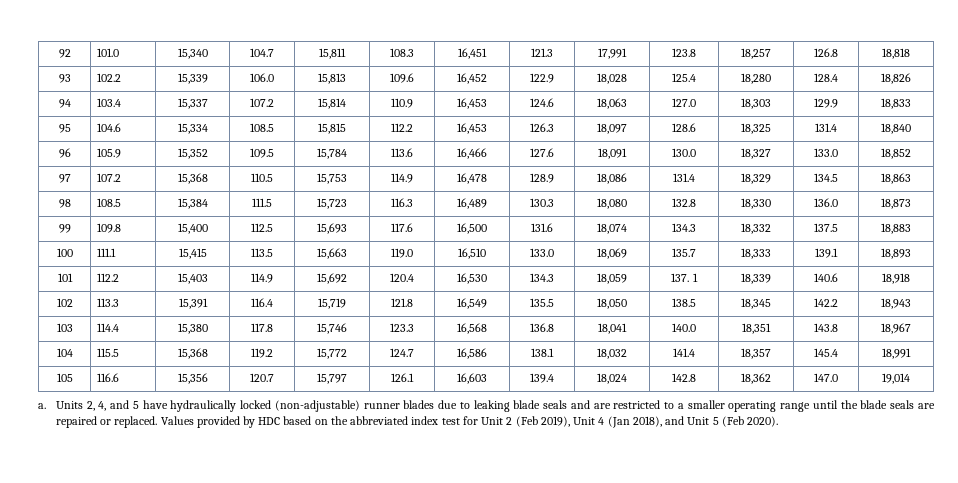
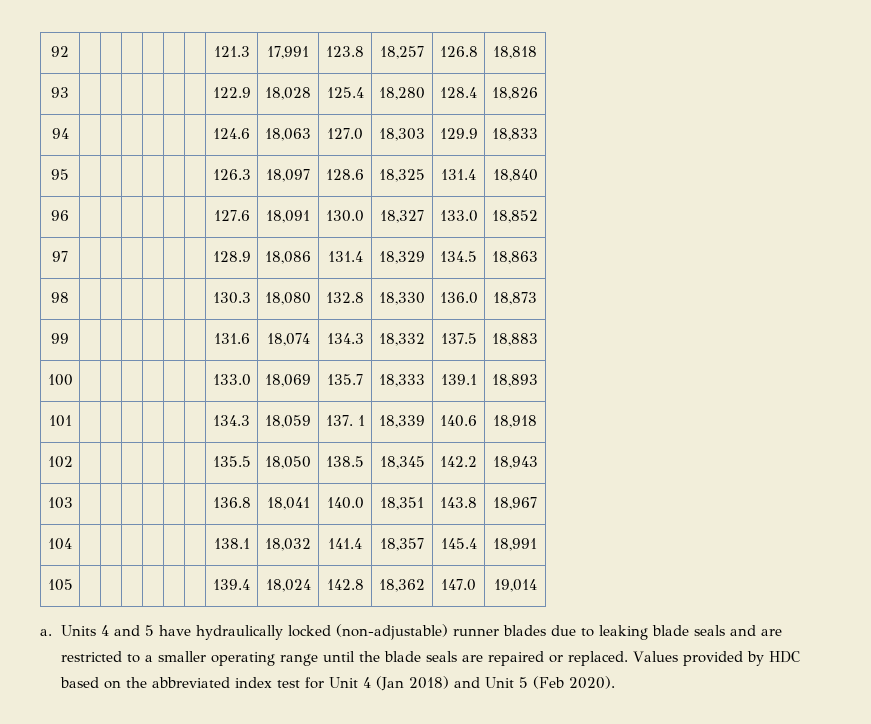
- 92 | 101.0 | 15,340 | 104.7 | 15,811 | 108.3 | 16,451 | 121.3 | 17,991 | 123.8 | 18,257 | 126.8 | 18,818
+ 92 | | | | | | | 121.3 | 17,991 | 123.8 | 18,257 | 126.8 | 18,818
- 93 | 102.2 | 15,339 | 106.0 | 15,813 | 109.6 | 16,452 | 122.9 | 18,028 | 125.4 | 18,280 | 128.4 | 18,826
+ 93 | | | | | | | 122.9 | 18,028 | 125.4 | 18,280 | 128.4 | 18,826
- 94 | 103.4 | 15,337 | 107.2 | 15,814 | 110.9 | 16,453 | 124.6 | 18,063 | 127.0 | 18,303 | 129.9 | 18,833
+ 94 | | | | | | | 124.6 | 18,063 | 127.0 | 18,303 | 129.9 | 18,833
- 95 | 104.6 | 15,334 | 108.5 | 15,815 | 112.2 | 16,453 | 126.3 | 18,097 | 128.6 | 18,325 | 131.4 | 18,840
+ 95 | | | | | | | 126.3 | 18,097 | 128.6 | 18,325 | 131.4 | 18,840
- 96 | 105.9 | 15,352 | 109.5 | 15,784 | 113.6 | 16,466 | 127.6 | 18,091 | 130.0 | 18,327 | 133.0 | 18,852
+ 96 | | | | | | | 127.6 | 18,091 | 130.0 | 18,327 | 133.0 | 18,852
- 97 | 107.2 | 15,368 | 110.5 | 15,753 | 114.9 | 16,478 | 128.9 | 18,086 | 131.4 | 18,329 | 134.5 | 18,863
+ 97 | | | | | | | 128.9 | 18,086 | 131.4 | 18,329 | 134.5 | 18,863
- 98 | 108.5 | 15,384 | 111.5 | 15,723 | 116.3 | 16,489 | 130.3 | 18,080 | 132.8 | 18,330 | 136.0 | 18,873
+ 98 | | | | | | | 130.3 | 18,080 | 132.8 | 18,330 | 136.0 | 18,873
- 99 | 109.8 | 15,400 | 112.5 | 15,693 | 117.6 | 16,500 | 131.6 | 18,074 | 134.3 | 18,332 | 137.5 | 18,883
+ 99 | | | | | | | 131.6 | 18,074 | 134.3 | 18,332 | 137.5 | 18,883
- 100 | 111.1 | 15,415 | 113.5 | 15,663 | 119.0 | 16,510 | 133.0 | 18,069 | 135.7 | 18,333 | 139.1 | 18,893
+ 100 | | | | | | | 133.0 | 18,069 | 135.7 | 18,333 | 139.1 | 18,893
- 101 | 112.2 | 15,403 | 114.9 | 15,692 | 120.4 | 16,530 | 134.3 | 18,059 | 137. 1 | 18,339 | 140.6 | 18,918
+ 101 | | | | | | | 134.3 | 18,059 | 137. 1 | 18,339 | 140.6 | 18,918
- 102 | 113.3 | 15,391 | 116.4 | 15,719 | 121.8 | 16,549 | 135.5 | 18,050 | 138.5 | 18,345 | 142.2 | 18,943
+ 102 | | | | | | | 135.5 | 18,050 | 138.5 | 18,345 | 142.2 | 18,943
- 103 | 114.4 | 15,380 | 117.8 | 15,746 | 123.3 | 16,568 | 136.8 | 18,041 | 140.0 | 18,351 | 143.8 | 18,967
+ 103 | | | | | | | 136.8 | 18,041 | 140.0 | 18,351 | 143.8 | 18,967
- 104 | 115.5 | 15,368 | 119.2 | 15,772 | 124.7 | 16,586 | 138.1 | 18,032 | 141.4 | 18,357 | 145.4 | 18,991
+ 104 | | | | | | | 138.1 | 18,032 | 141.4 | 18,357 | 145.4 | 18,991
- 105 | 116.6 | 15,356 | 120.7 | 15,797 | 126.1 | 16,603 | 139.4 | 18,024 | 142.8 | 18,362 | 147.0 | 19,014
+ 105 | | | | | | | 139.4 | 18,024 | 142.8 | 18,362 | 147.0 | 19,014
- Units 2, 4, and 5 have hydraulically locked (non-adjustable) runner blades due to leaking blade seals and are restricted to a smaller operating range until the blade seals are repaired or replaced.
+ Units 4 and 5 have hydraulically locked (non-adjustable) runner blades due to leaking blade seals and are restricted to a smaller operating range until the blade seals are repaired or replaced.
- Values provided by HDC based on the abbreviated index test for Unit 2 (Feb 2019), Unit 4 (Jan 2018), and Unit 5 (Feb 2020).
+ Values provided by HDC based on the abbreviated index test for Unit 4 (Jan 2018) and Unit 5 (Feb 2020).

